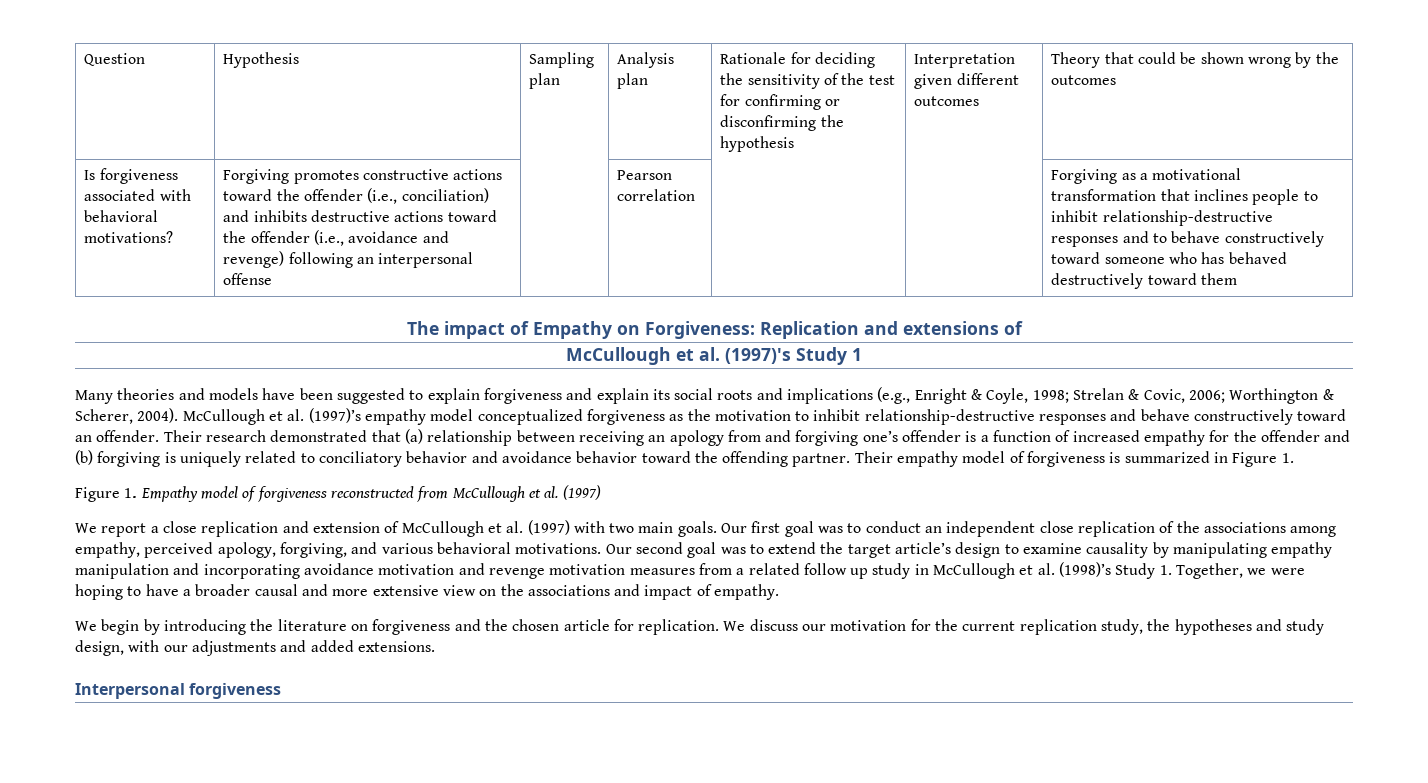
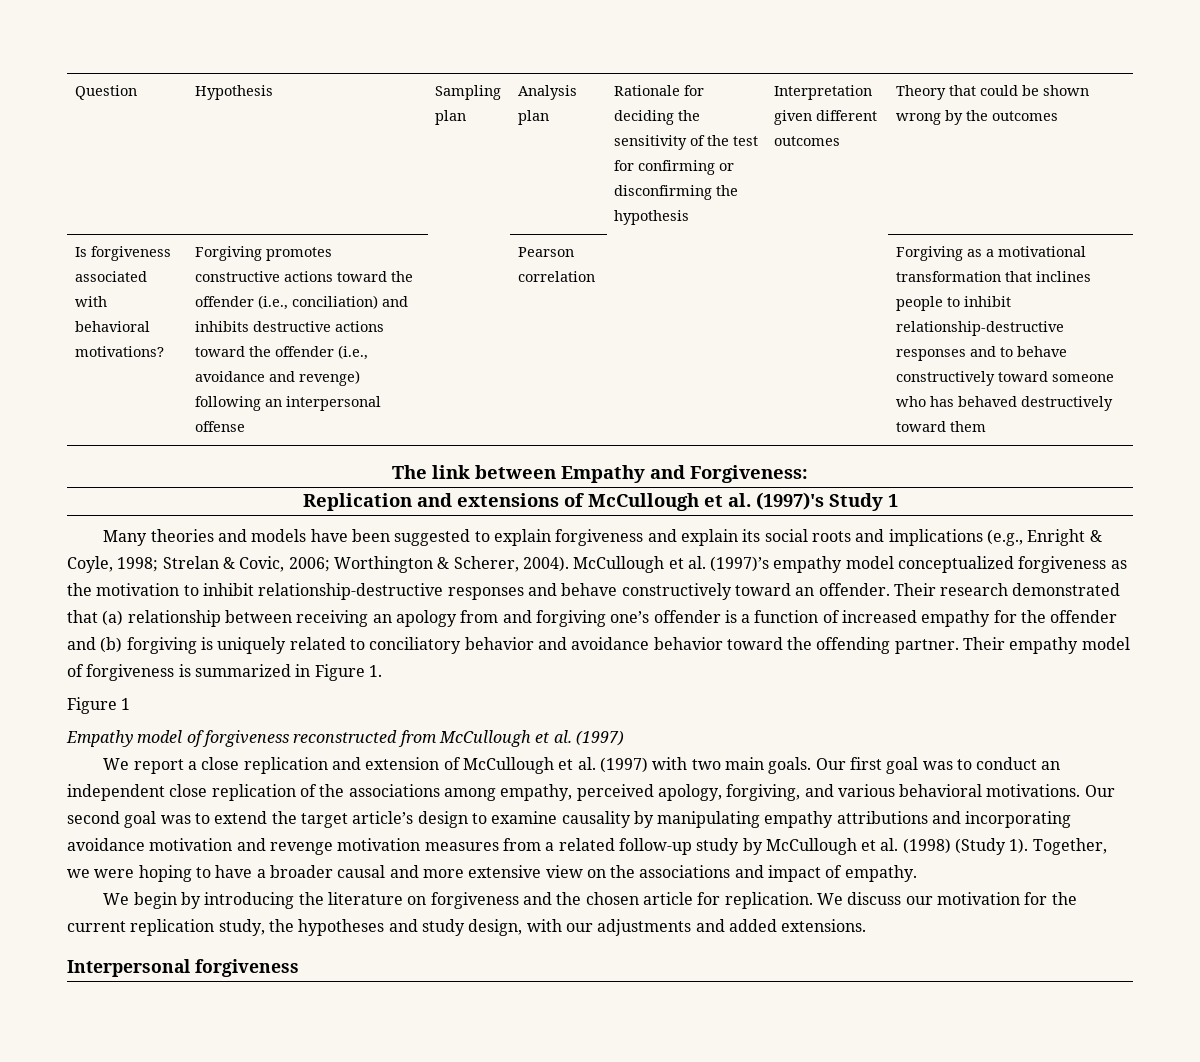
- The impact of Empathy on Forgiveness: Replication and extensions of
- McCullough et al. (1997)'s Study 1
+ The link between Empathy and Forgiveness:
+ Replication and extensions of McCullough et al. (1997)'s Study 1
- Figure 1. Empathy model of forgiveness reconstructed from McCullough et al. (1997)
+ Figure 1
+ Empathy model of forgiveness reconstructed from McCullough et al. (1997)
- Our second goal was to extend the target article’s design to examine causality by manipulating empathy manipulation and incorporating avoidance motivation and revenge motivation measures from a related follow up study in McCullough et al. (1998)’s Study 1. Together, we were hoping to have a broader causal and more extensive view on the associations and impact of empathy.
+ Our second goal was to extend the target article’s design to examine causality by manipulating empathy attributions and incorporating avoidance motivation and revenge motivation measures from a related follow-up study by McCullough et al. (1998) (Study 1). Together, we were hoping to have a broader causal and more extensive view on the associations and impact of empathy.

